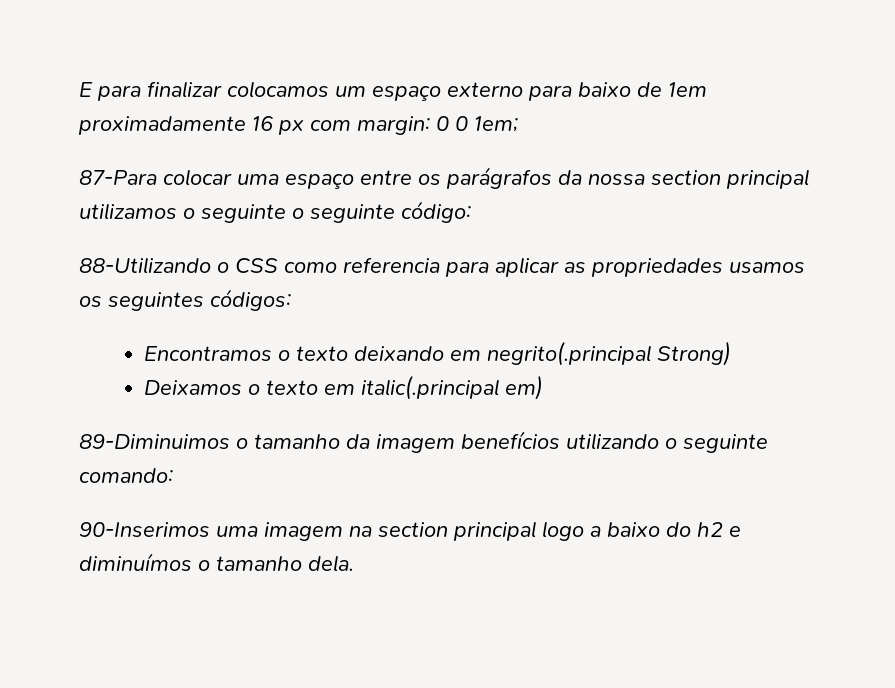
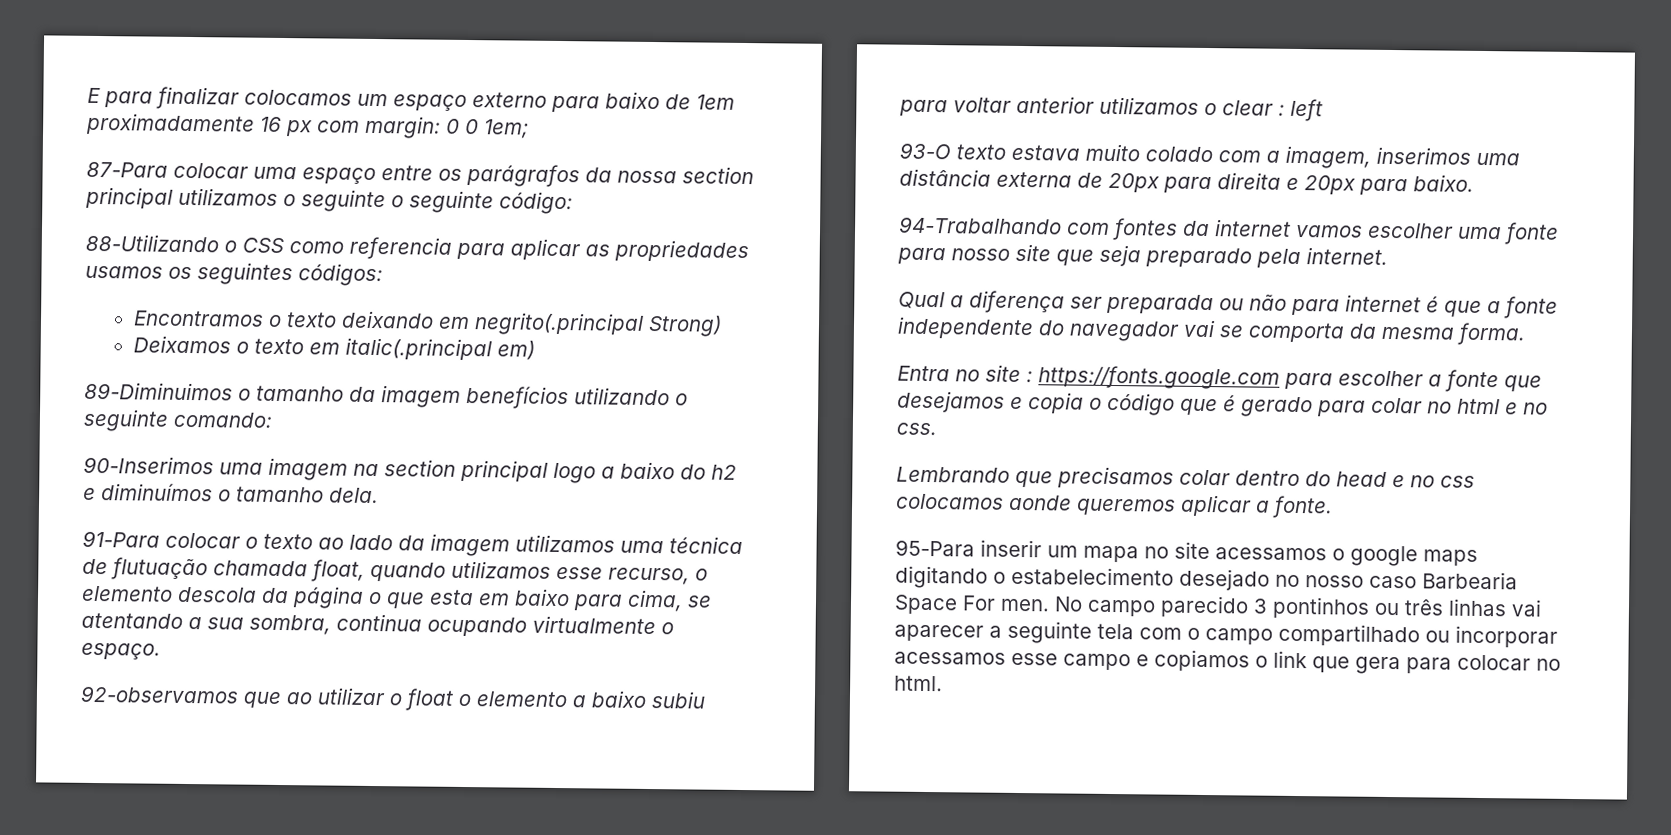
+ 91-Para colocar o texto ao lado da imagem utilizamos uma técnica de flutuação chamada float, quando utilizamos esse recurso, o elemento descola da página o que esta em baixo para cima, se atentando a sua sombra, continua ocupando virtualmente o espaço.
+ 92-observamos que ao utilizar o float o elemento a baixo subiu para voltar anterior utilizamos o clear : left
+ 93-O texto estava muito colado com a imagem, inserimos uma distância externa de 20px para direita e 20px para baixo.
+ 94-Trabalhando com fontes da internet vamos escolher uma fonte para nosso site que seja preparado pela internet.
+ Qual a diferença ser preparada ou não para internet é que a fonte independente do navegador vai se comporta da mesma forma.
+ Entra no site : https://fonts.google.com para escolher a fonte que desejamos e copia o código que é gerado para colar no html e no css.
+ Lembrando que precisamos colar dentro do head e no css colocamos aonde queremos aplicar a fonte.
+ 95-Para inserir um mapa no site acessamos o google maps digitando o estabelecimento desejado no nosso caso Barbearia Space For men. No campo parecido 3 pontinhos ou três linhas vai aparecer a seguinte tela com o campo compartilhado ou incorporar acessamos esse campo e copiamos o link que gera para colocar no html.

